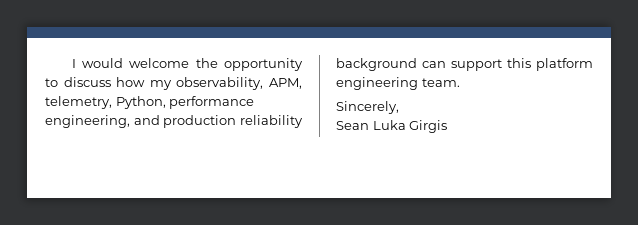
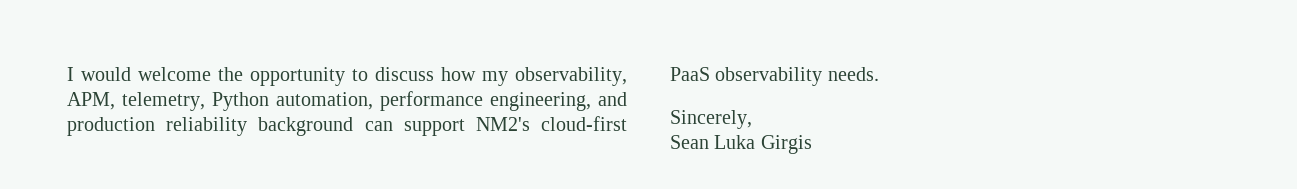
- I would welcome the opportunity to discuss how my observability, APM, telemetry, Python, performance engineering, and production reliability background can support this platform engineering team.
+ I would welcome the opportunity to discuss how my observability, APM, telemetry, Python automation, performance engineering, and production reliability background can support NM2's cloud-first PaaS observability needs.

